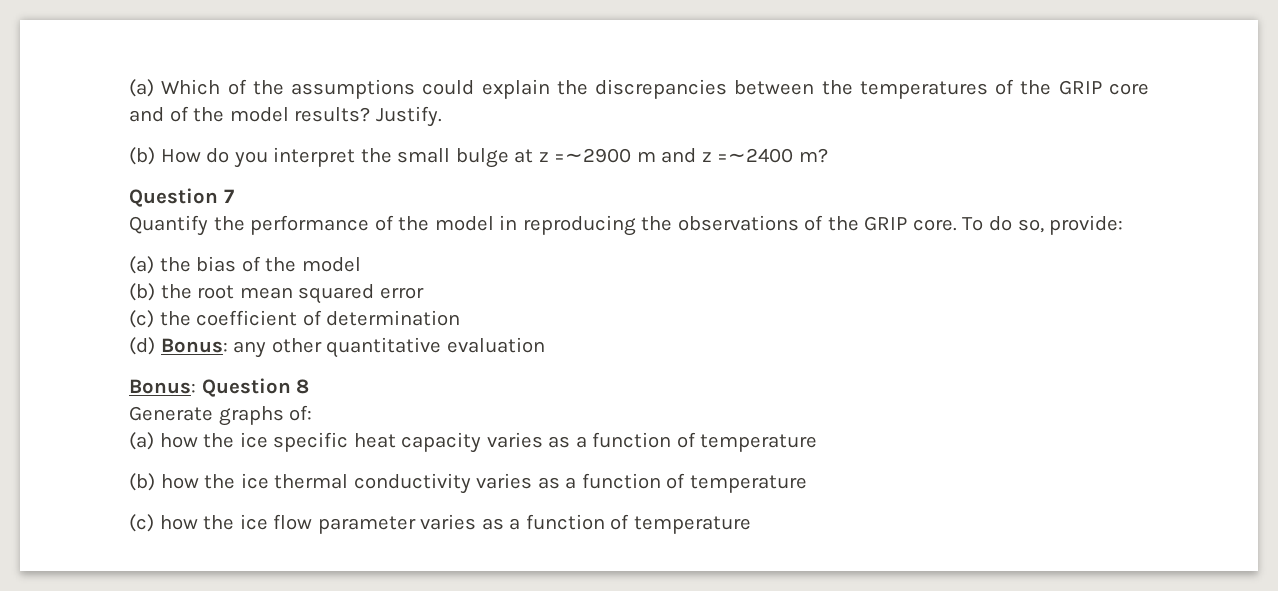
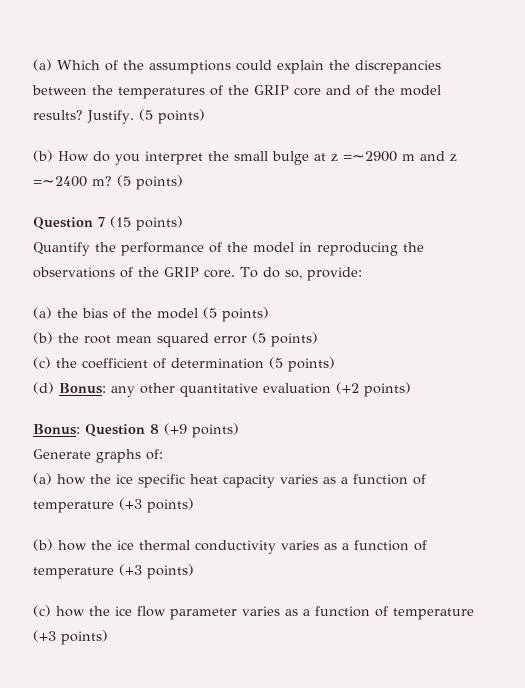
- Justify.
+ Justify. (5 points)
- (b) How do you interpret the small bulge at z =∼2900 m and z =∼2400 m?
+ (b) How do you interpret the small bulge at z =∼2900 m and z =∼2400 m? (5 points)
- Question 7
+ Question 7 (15 points)
- (a) the bias of the model
+ (a) the bias of the model (5 points)
- (b) the root mean squared error
+ (b) the root mean squared error (5 points)
- (c) the coefficient of determination
+ (c) the coefficient of determination (5 points)
- (d) Bonus: any other quantitative evaluation
+ (d) Bonus: any other quantitative evaluation (+2 points)
- Bonus: Question 8
+ Bonus: Question 8 (+9 points)
- (a) how the ice specific heat capacity varies as a function of temperature
+ (a) how the ice specific heat capacity varies as a function of temperature (+3 points)
- (b) how the ice thermal conductivity varies as a function of temperature
+ (b) how the ice thermal conductivity varies as a function of temperature (+3 points)
- (c) how the ice flow parameter varies as a function of temperature
+ (c) how the ice flow parameter varies as a function of temperature (+3 points)

